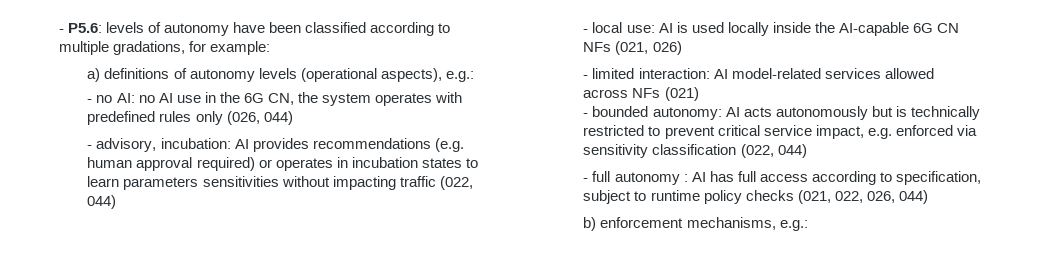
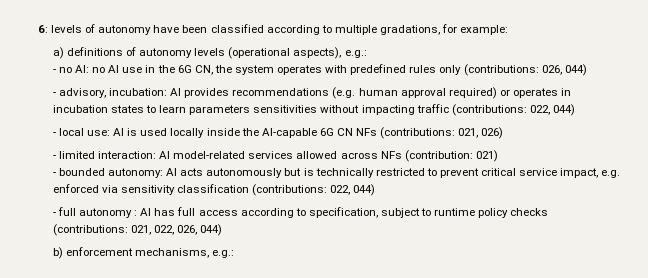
- - P5.6: levels of autonomy have been classified according to multiple gradations, for example:
+ 6: levels of autonomy have been classified according to multiple gradations, for example:
- - no AI: no AI use in the 6G CN, the system operates with predefined rules only (026, 044)
+ - no AI: no AI use in the 6G CN, the system operates with predefined rules only (contributions: 026, 044)
- - advisory, incubation: AI provides recommendations (e.g. human approval required) or operates in incubation states to learn parameters sensitivities without impacting traffic (022, 044)
+ - advisory, incubation: AI provides recommendations (e.g. human approval required) or operates in incubation states to learn parameters sensitivities without impacting traffic (contributions: 022, 044)
- - local use: AI is used locally inside the AI-capable 6G CN NFs (021, 026)
+ - local use: AI is used locally inside the AI-capable 6G CN NFs (contributions: 021, 026)
- - limited interaction: AI model-related services allowed across NFs (021)
+ - limited interaction: AI model-related services allowed across NFs (contribution: 021)
- - bounded autonomy: AI acts autonomously but is technically restricted to prevent critical service impact, e.g. enforced via sensitivity classification (022, 044)
+ - bounded autonomy: AI acts autonomously but is technically restricted to prevent critical service impact, e.g. enforced via sensitivity classification (contributions: 022, 044)
- - full autonomy : AI has full access according to specification, subject to runtime policy checks (021, 022, 026, 044)
+ - full autonomy : AI has full access according to specification, subject to runtime policy checks (contributions: 021, 022, 026, 044)

